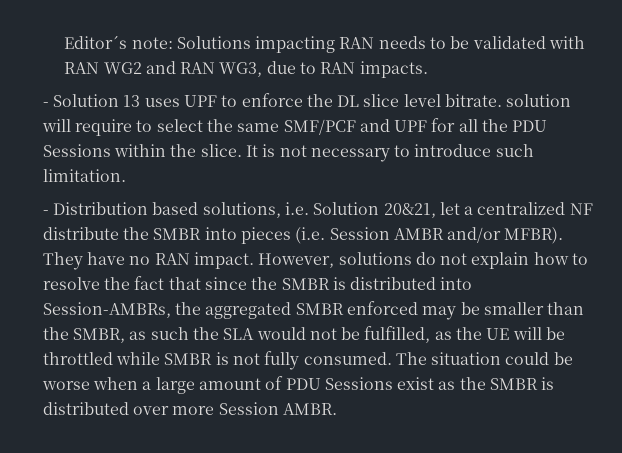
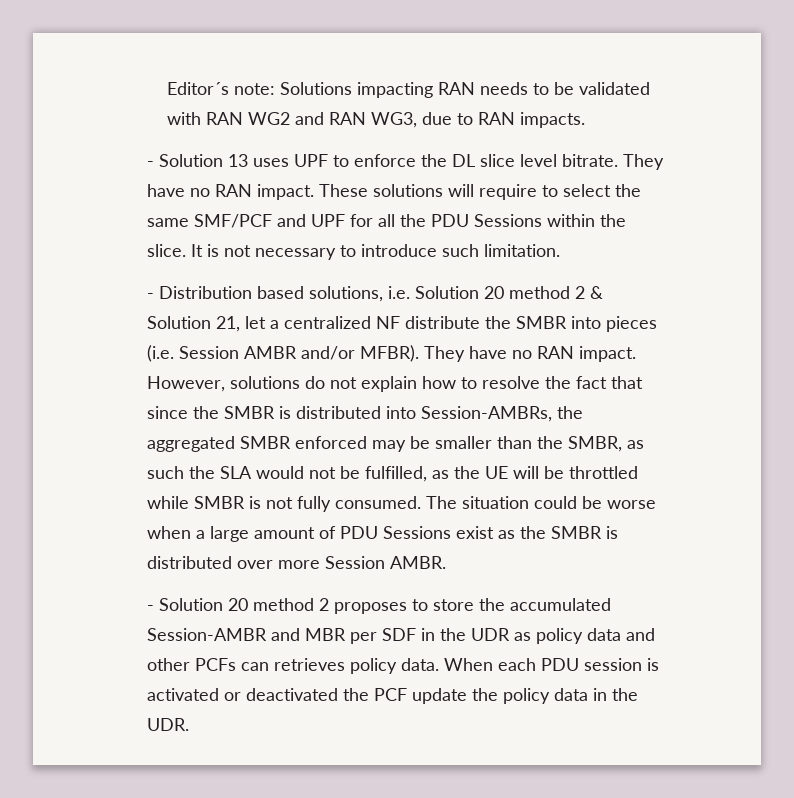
- - Solution 13 uses UPF to enforce the DL slice level bitrate. solution will require to select the same SMF/PCF and UPF for all the PDU Sessions within the slice.
+ - Solution 13 uses UPF to enforce the DL slice level bitrate. They have no RAN impact. These solutions will require to select the same SMF/PCF and UPF for all the PDU Sessions within the slice.
- - Distribution based solutions, i.e. Solution 20&21, let a centralized NF distribute the SMBR into pieces (i.e. Session AMBR and/or MFBR).
+ - Distribution based solutions, i.e. Solution 20 method 2 & Solution 21, let a centralized NF distribute the SMBR into pieces (i.e. Session AMBR and/or MFBR).
+ - Solution 20 method 2 proposes to store the accumulated Session-AMBR and MBR per SDF in the UDR as policy data and other PCFs can retrieves policy data. When each PDU session is activated or deactivated the PCF update the policy data in the UDR.

